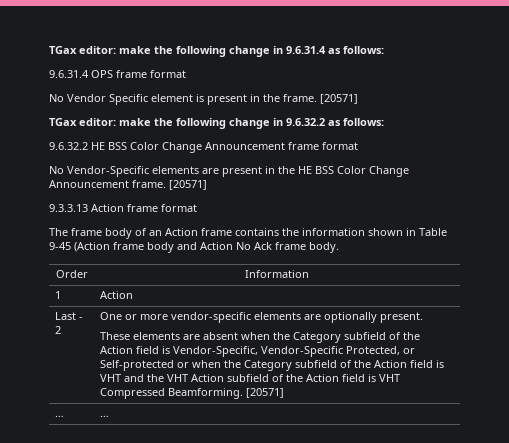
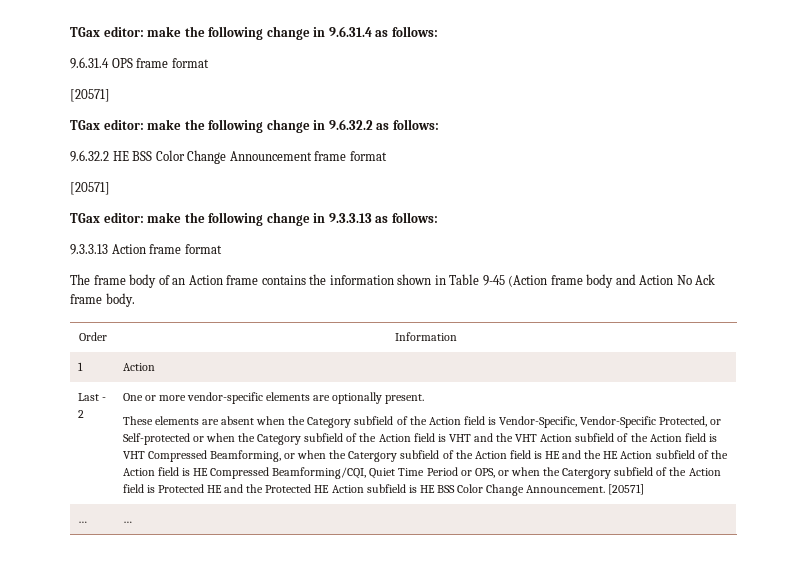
- No Vendor Specific element is present in the frame.
  9.6.32.2 HE BSS Color Change Announcement frame format
- No Vendor-Specific elements are present in the HE BSS Color Change Announcement frame. [20571]
+ [20571]
+ TGax editor: make the following change in 9.3.3.13 as follows:
- These elements are absent when the Category subfield of the Action field is Vendor-Specific, Vendor-Specific Protected, or Self-protected or when the Category subfield of the Action field is VHT and the VHT Action subfield of the Action field is VHT Compressed Beamforming.
+ These elements are absent when the Category subfield of the Action field is Vendor-Specific, Vendor-Specific Protected, or Self-protected or when the Category subfield of the Action field is VHT and the VHT Action subfield of the Action field is VHT Compressed Beamforming, or when the Catergory subfield of the Action field is HE and the HE Action subfield of the Action field is HE Compressed Beamforming/CQI, Quiet Time Period or OPS, or when the Catergory subfield of the Action field is Protected HE and the Protected HE Action subfield is HE BSS Color Change Announcement.

